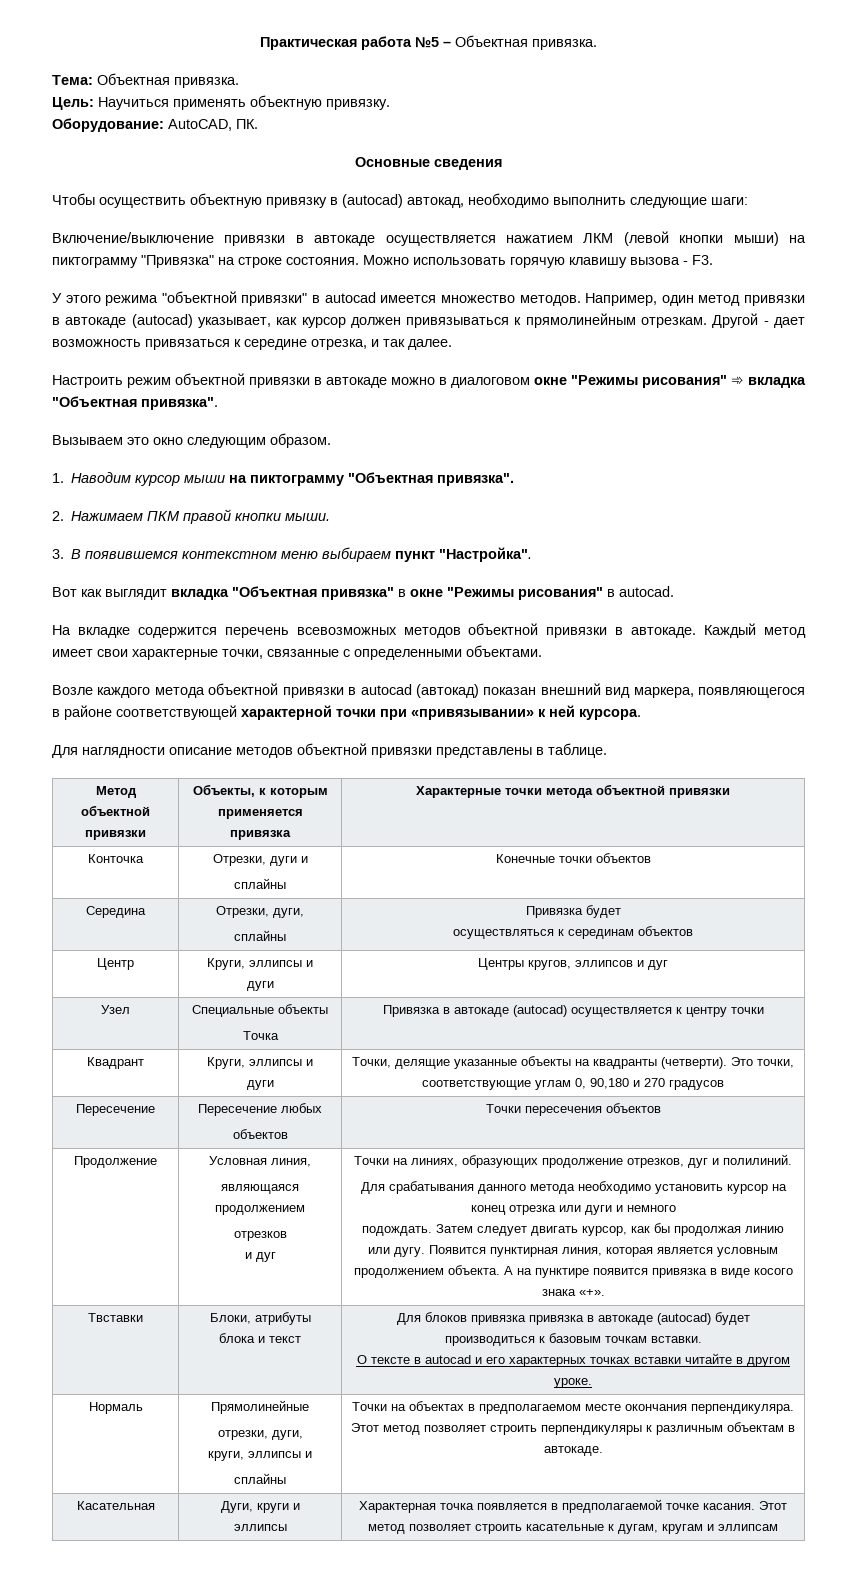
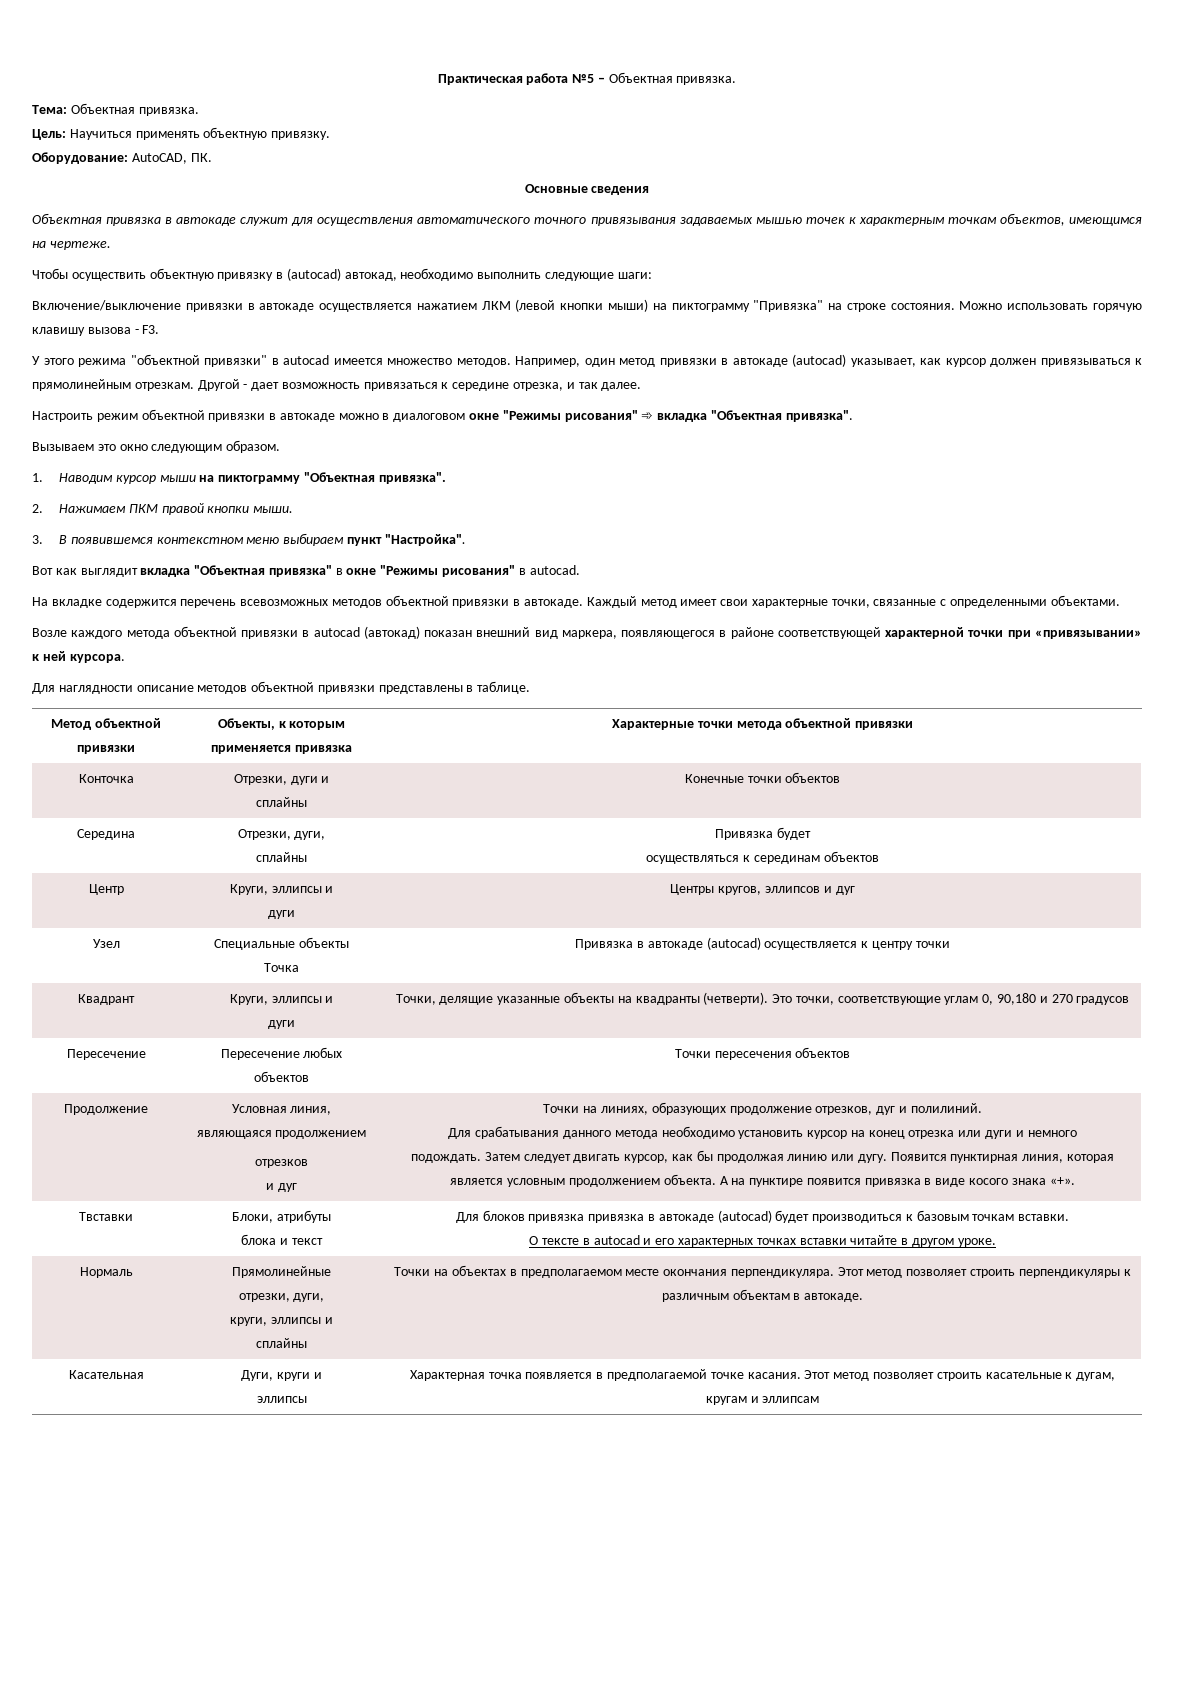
+ Объектная привязка в автокаде служит для осуществления автоматического точного привязывания задаваемых мышью точек к характерным точкам объектов, имеющимся на чертеже.

